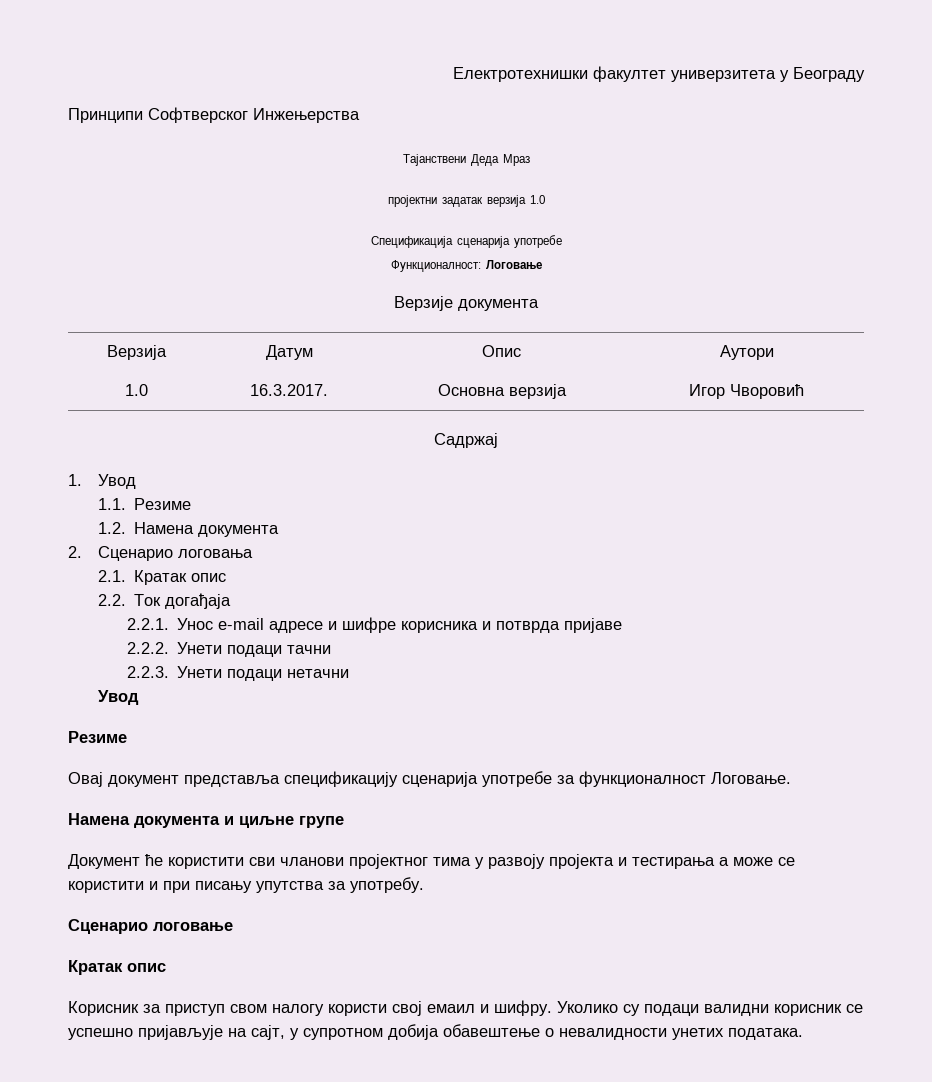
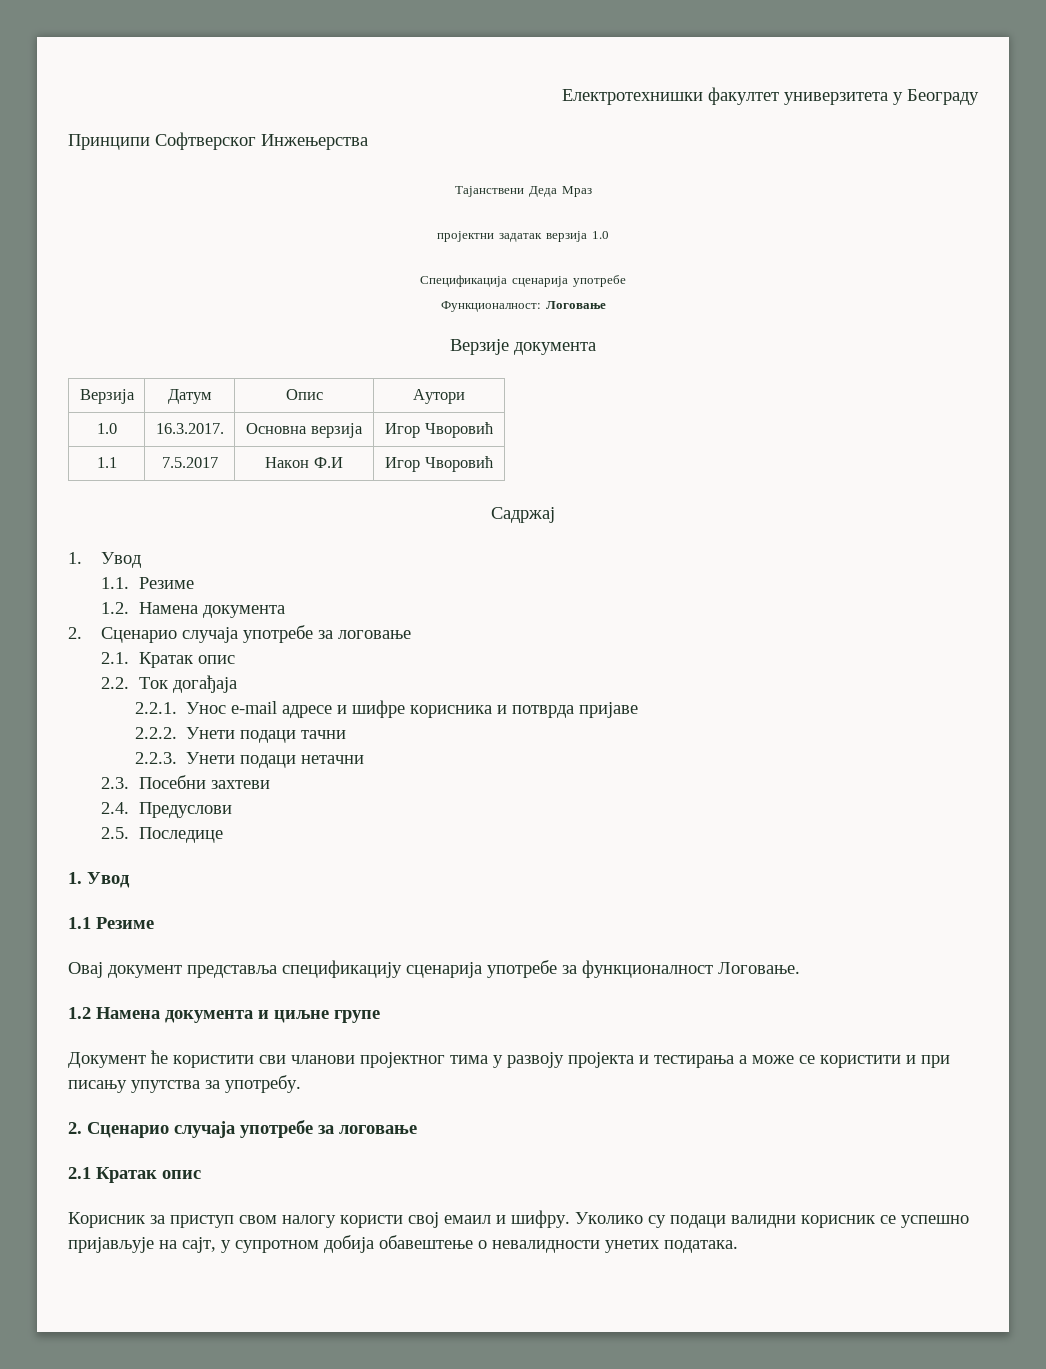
+ 1.1 | 7.5.2017 | Након Ф.И | Игор Чворовић
  1.2. Намена документа
- 2. Сценарио логовања
+ 2. Сценарио случаја употребе за логовање
  2.2.3. Унети подаци нетачни
- Увод
- Резиме
+ 2.3. Посебни захтеви
+ 2.4. Предуслови
+ 2.5. Последице
+ 1. Увод
+ 1.1 Резиме
- Намена документа и циљне групе
+ 1.2 Намена документа и циљне групе
  Документ ће користити сви чланови пројектног тима у развоју пројекта и тестирања а може се користити и при писању упутства за употребу.
- Сценарио логовање
- Кратак опис
+ 2. Сценарио случаја употребе за логовање
+ 2.1 Кратак опис

